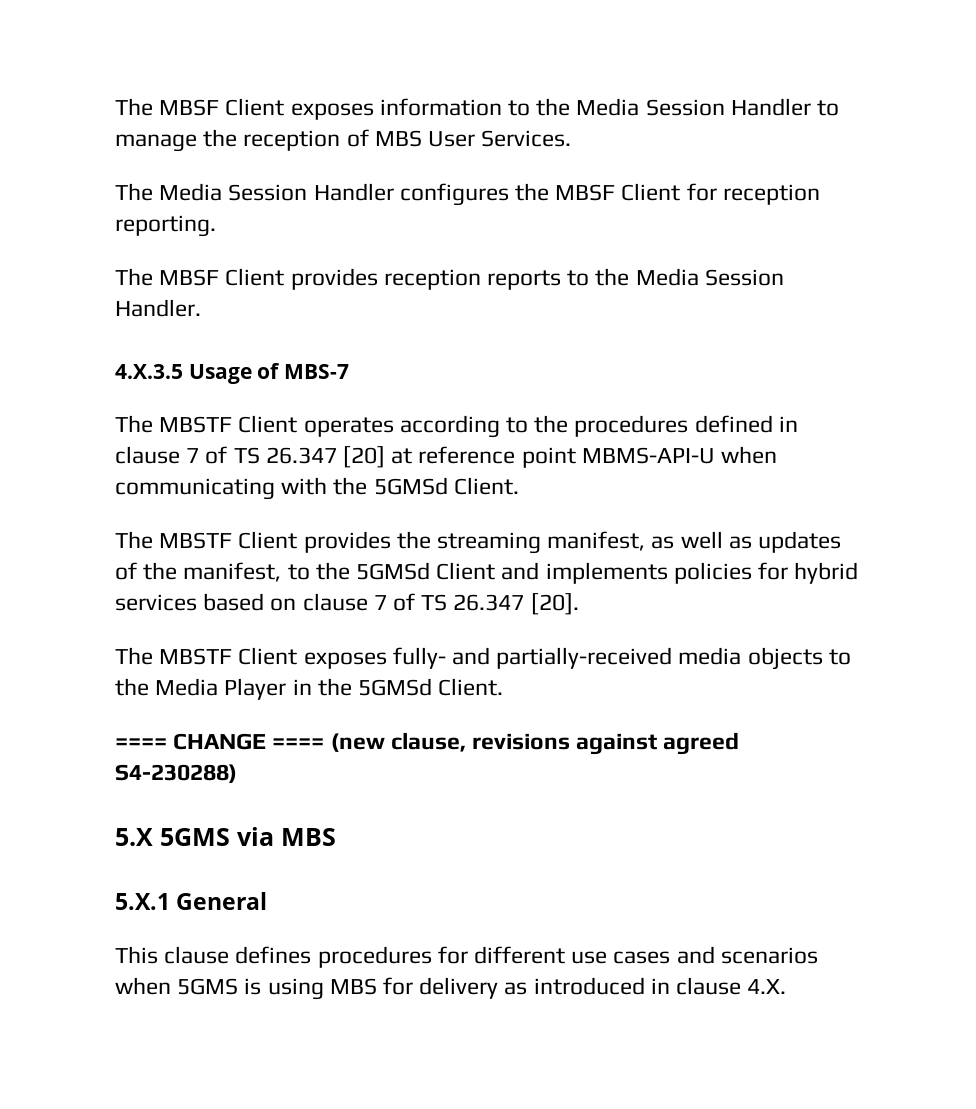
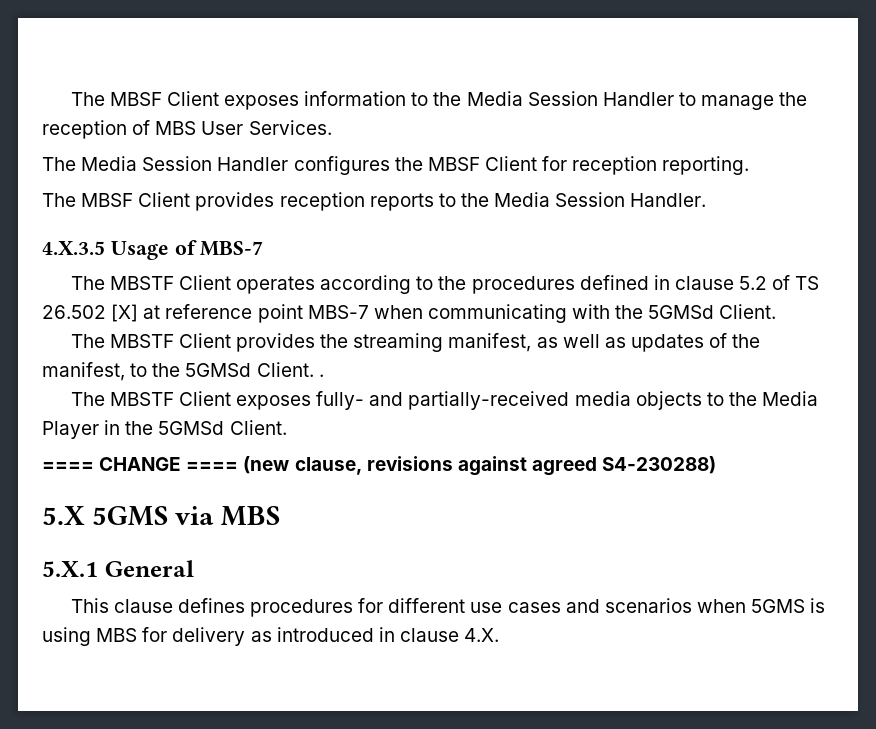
- The MBSTF Client operates according to the procedures defined in clause 7 of TS 26.347 [20] at reference point MBMS-API-U when communicating with the 5GMSd Client.
+ The MBSTF Client operates according to the procedures defined in clause 5.2 of TS 26.502 [X] at reference point MBS-7 when communicating with the 5GMSd Client.
- The MBSTF Client provides the streaming manifest, as well as updates of the manifest, to the 5GMSd Client and implements policies for hybrid services based on clause 7 of TS 26.347 [20].
+ The MBSTF Client provides the streaming manifest, as well as updates of the manifest, to the 5GMSd Client. .

